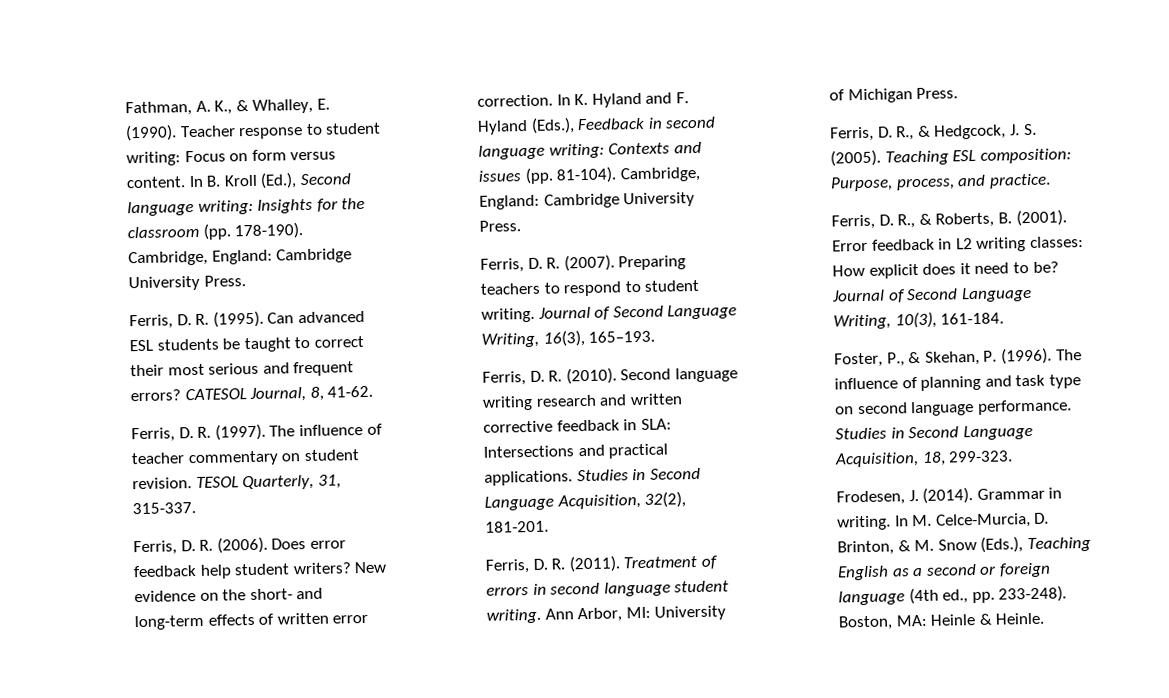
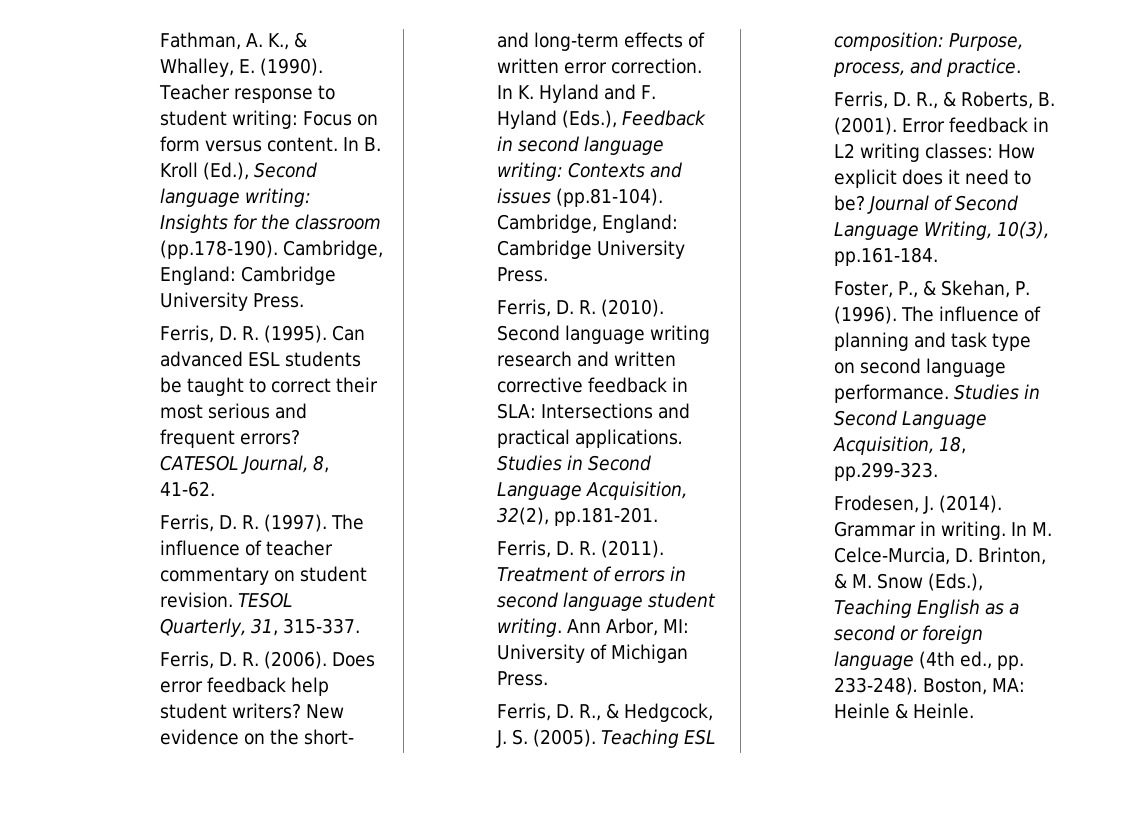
- In B. Kroll (Ed.), Second language writing: Insights for the classroom (pp. 178-190). Cambridge, England: Cambridge University Press.
+ In B. Kroll (Ed.), Second language writing: Insights for the classroom (pp.178-190). Cambridge, England: Cambridge University Press.
- In K. Hyland and F. Hyland (Eds.), Feedback in second language writing: Contexts and issues (pp. 81-104). Cambridge, England: Cambridge University Press.
- Ferris, D. R. (2007). Preparing teachers to respond to student writing. Journal of Second Language Writing, 16(3), 165–193.
+ In K. Hyland and F. Hyland (Eds.), Feedback in second language writing: Contexts and issues (pp.81-104). Cambridge, England: Cambridge University Press.
- Studies in Second Language Acquisition, 32(2), 181-201.
+ Studies in Second Language Acquisition, 32(2), pp.181-201.
- Journal of Second Language Writing, 10(3), 161-184.
+ Journal of Second Language Writing, 10(3), pp.161-184.
- Studies in Second Language Acquisition, 18, 299-323.
+ Studies in Second Language Acquisition, 18, pp.299-323.

